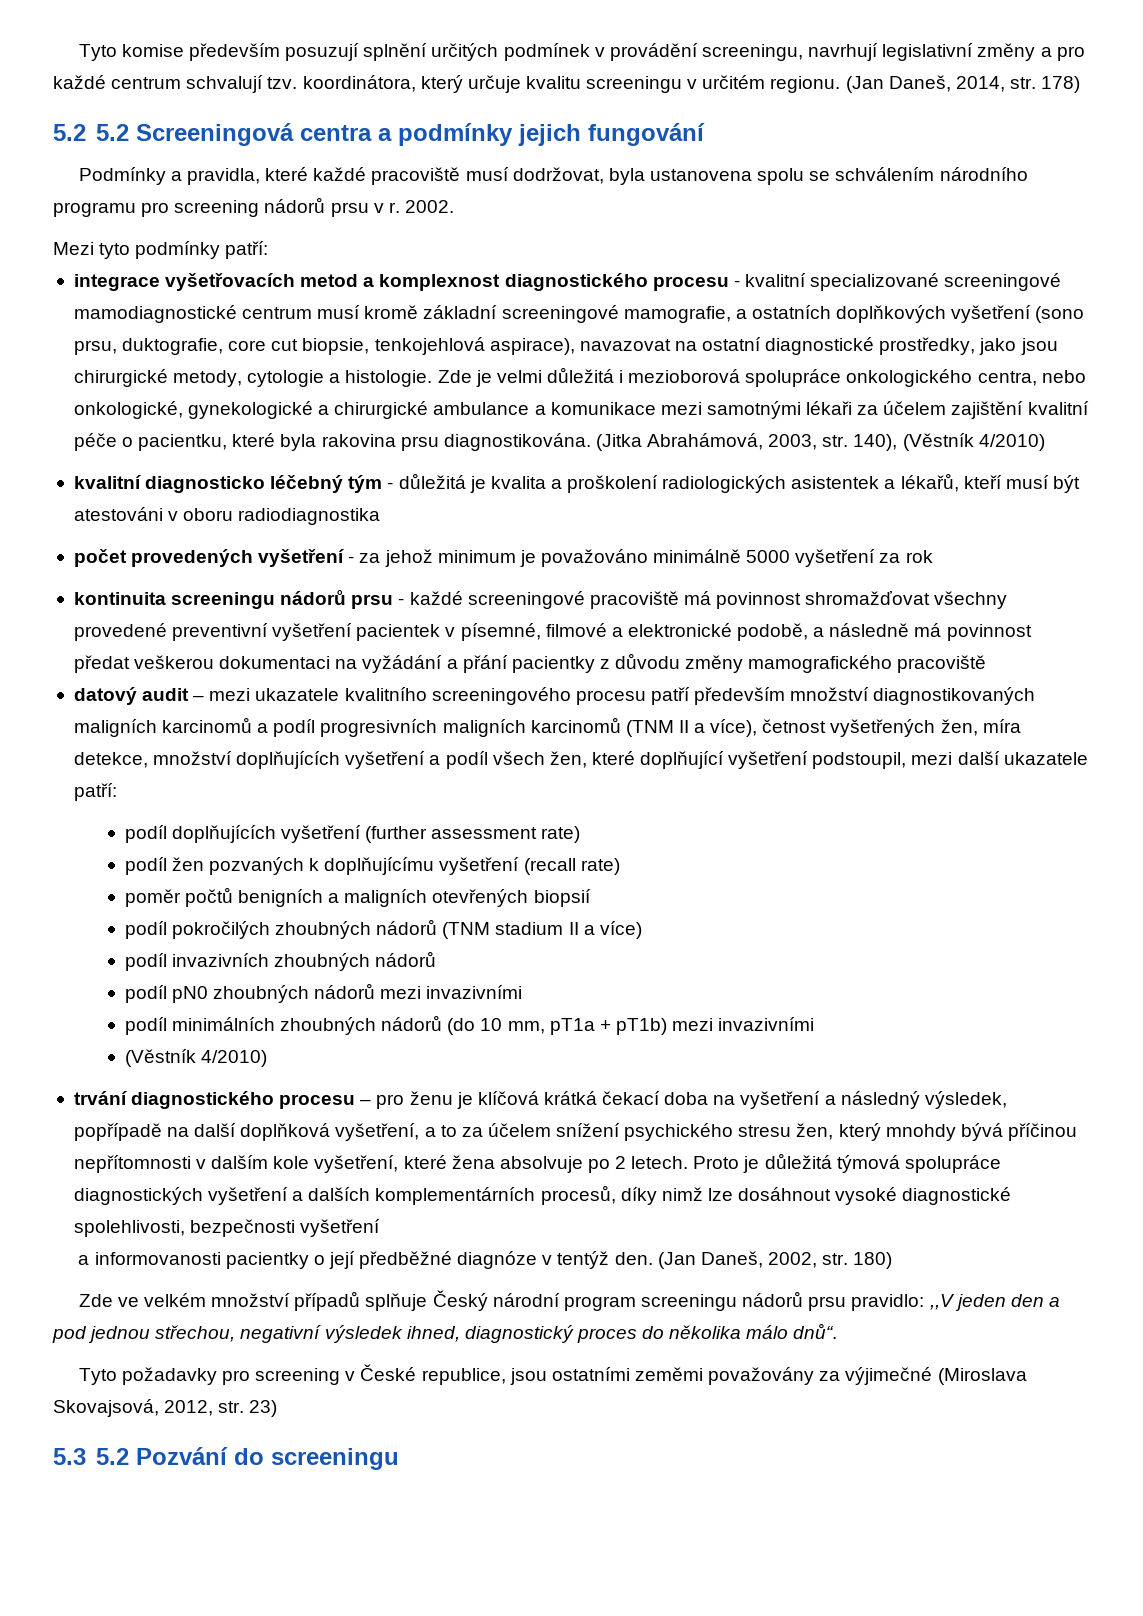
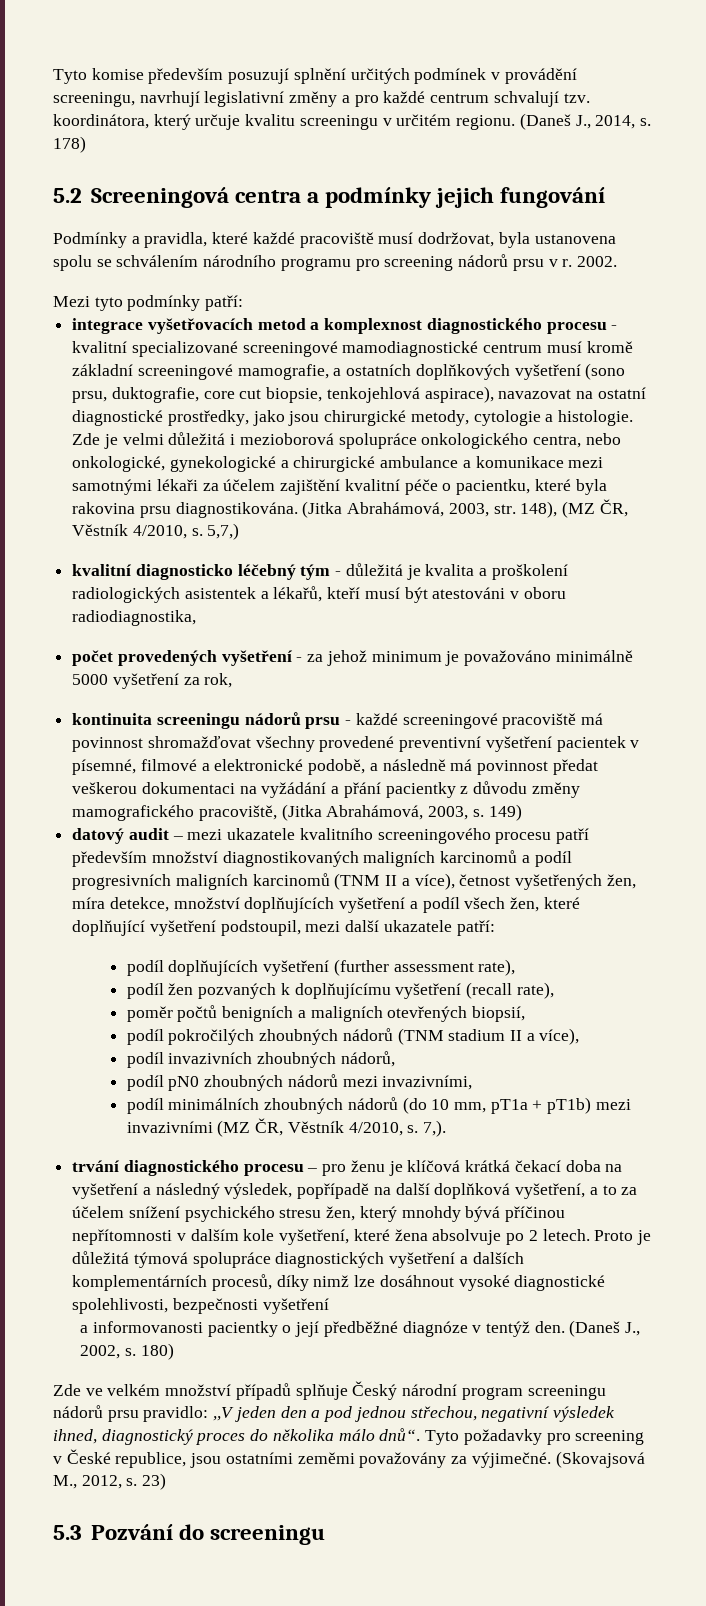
- (Jan Daneš, 2014, str. 178)
+ (Daneš J., 2014, s. 178)
- 5.2 5.2 Screeningová centra a podmínky jejich fungování
+ 5.2 Screeningová centra a podmínky jejich fungování
- (Jitka Abrahámová, 2003, str. 140), (Věstník 4/2010)
+ (Jitka Abrahámová, 2003, str. 148), (MZ ČR, Věstník 4/2010, s. 5,7,)
- kvalitní diagnosticko léčebný tým - důležitá je kvalita a proškolení radiologických asistentek a lékařů, kteří musí být atestováni v oboru radiodiagnostika
+ kvalitní diagnosticko léčebný tým - důležitá je kvalita a proškolení radiologických asistentek a lékařů, kteří musí být atestováni v oboru radiodiagnostika,
- počet provedených vyšetření - za jehož minimum je považováno minimálně 5000 vyšetření za rok
+ počet provedených vyšetření - za jehož minimum je považováno minimálně 5000 vyšetření za rok,
- kontinuita screeningu nádorů prsu - každé screeningové pracoviště má povinnost shromažďovat všechny provedené preventivní vyšetření pacientek v písemné, filmové a elektronické podobě, a následně má povinnost předat veškerou dokumentaci na vyžádání a přání pacientky z důvodu změny mamografického pracoviště
+ kontinuita screeningu nádorů prsu - každé screeningové pracoviště má povinnost shromažďovat všechny provedené preventivní vyšetření pacientek v písemné, filmové a elektronické podobě, a následně má povinnost předat veškerou dokumentaci na vyžádání a přání pacientky z důvodu změny mamografického pracoviště, (Jitka Abrahámová, 2003, s. 149)
- podíl doplňujících vyšetření (further assessment rate)
+ podíl doplňujících vyšetření (further assessment rate),
- podíl žen pozvaných k doplňujícímu vyšetření (recall rate)
+ podíl žen pozvaných k doplňujícímu vyšetření (recall rate),
- poměr počtů benigních a maligních otevřených biopsií
+ poměr počtů benigních a maligních otevřených biopsií,
- podíl pokročilých zhoubných nádorů (TNM stadium II a více)
+ podíl pokročilých zhoubných nádorů (TNM stadium II a více),
- podíl invazivních zhoubných nádorů
+ podíl invazivních zhoubných nádorů,
- podíl pN0 zhoubných nádorů mezi invazivními
+ podíl pN0 zhoubných nádorů mezi invazivními,
- podíl minimálních zhoubných nádorů (do 10 mm, pT1a + pT1b) mezi invazivními
- (Věstník 4/2010)
+ podíl minimálních zhoubných nádorů (do 10 mm, pT1a + pT1b) mezi invazivními (MZ ČR, Věstník 4/2010, s. 7,).
- (Jan Daneš, 2002, str. 180)
+ (Daneš J., 2002, s. 180)
- Zde ve velkém množství případů splňuje Český národní program screeningu nádorů prsu pravidlo: ,,V jeden den a pod jednou střechou, negativní výsledek ihned, diagnostický proces do několika málo dnů“.
- Tyto požadavky pro screening v České republice, jsou ostatními zeměmi považovány za výjimečné (Miroslava Skovajsová, 2012, str. 23)
+ Zde ve velkém množství případů splňuje Český národní program screeningu nádorů prsu pravidlo: ,,V jeden den a pod jednou střechou, negativní výsledek ihned, diagnostický proces do několika málo dnů“. Tyto požadavky pro screening v České republice, jsou ostatními zeměmi považovány za výjimečné. (Skovajsová M., 2012, s. 23)
- 5.3 5.2 Pozvání do screeningu
+ 5.3 Pozvání do screeningu

